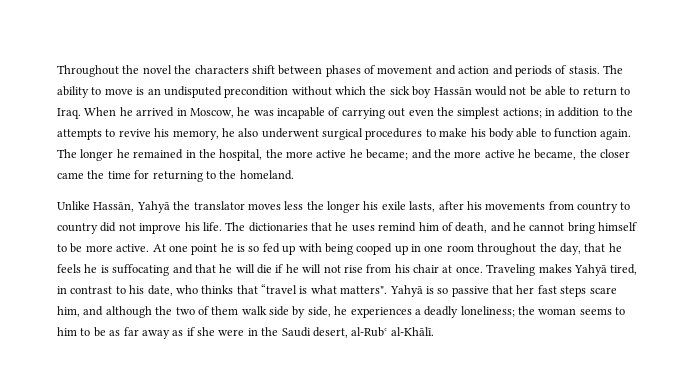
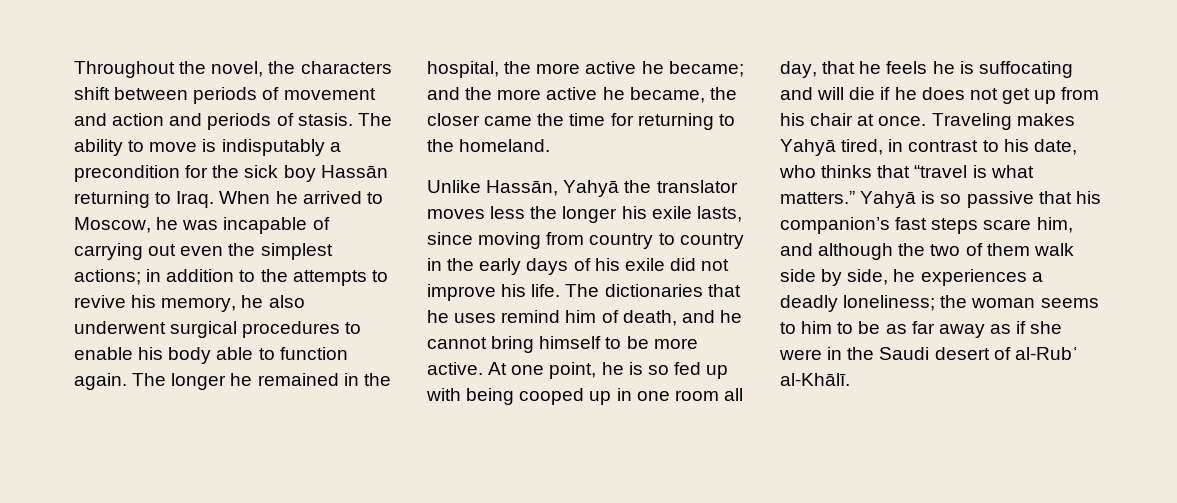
- Throughout the novel the characters shift between phases of movement and action and periods of stasis.
+ Throughout the novel, the characters shift between periods of movement and action and periods of stasis.
- The ability to move is an undisputed precondition without which the sick boy Hassān would not be able to return to Iraq.
+ The ability to move is indisputably a precondition for the sick boy Hassān returning to Iraq.
- When he arrived in Moscow, he was incapable of carrying out even the simplest actions; in addition to the attempts to revive his memory, he also underwent surgical procedures to make his body able to function again.
+ When he arrived to Moscow, he was incapable of carrying out even the simplest actions; in addition to the attempts to revive his memory, he also underwent surgical procedures to enable his body able to function again.
- Unlike Hassān, Yahyā the translator moves less the longer his exile lasts, after his movements from country to country did not improve his life.
+ Unlike Hassān, Yahyā the translator moves less the longer his exile lasts, since moving from country to country in the early days of his exile did not improve his life.
- At one point he is so fed up with being cooped up in one room throughout the day, that he feels he is suffocating and that he will die if he will not rise from his chair at once.
+ At one point, he is so fed up with being cooped up in one room all day, that he feels he is suffocating and will die if he does not get up from his chair at once.
- Traveling makes Yahyā tired, in contrast to his date, who thinks that “travel is what matters".
+ Traveling makes Yahyā tired, in contrast to his date, who thinks that “travel is what matters.”
- Yahyā is so passive that her fast steps scare him, and although the two of them walk side by side, he experiences a deadly loneliness; the woman seems to him to be as far away as if she were in the Saudi desert, al-Rubʿ al-Khālī.
+ Yahyā is so passive that his companion’s fast steps scare him, and although the two of them walk side by side, he experiences a deadly loneliness; the woman seems to him to be as far away as if she were in the Saudi desert of al-Rubʿ al-Khālī.

